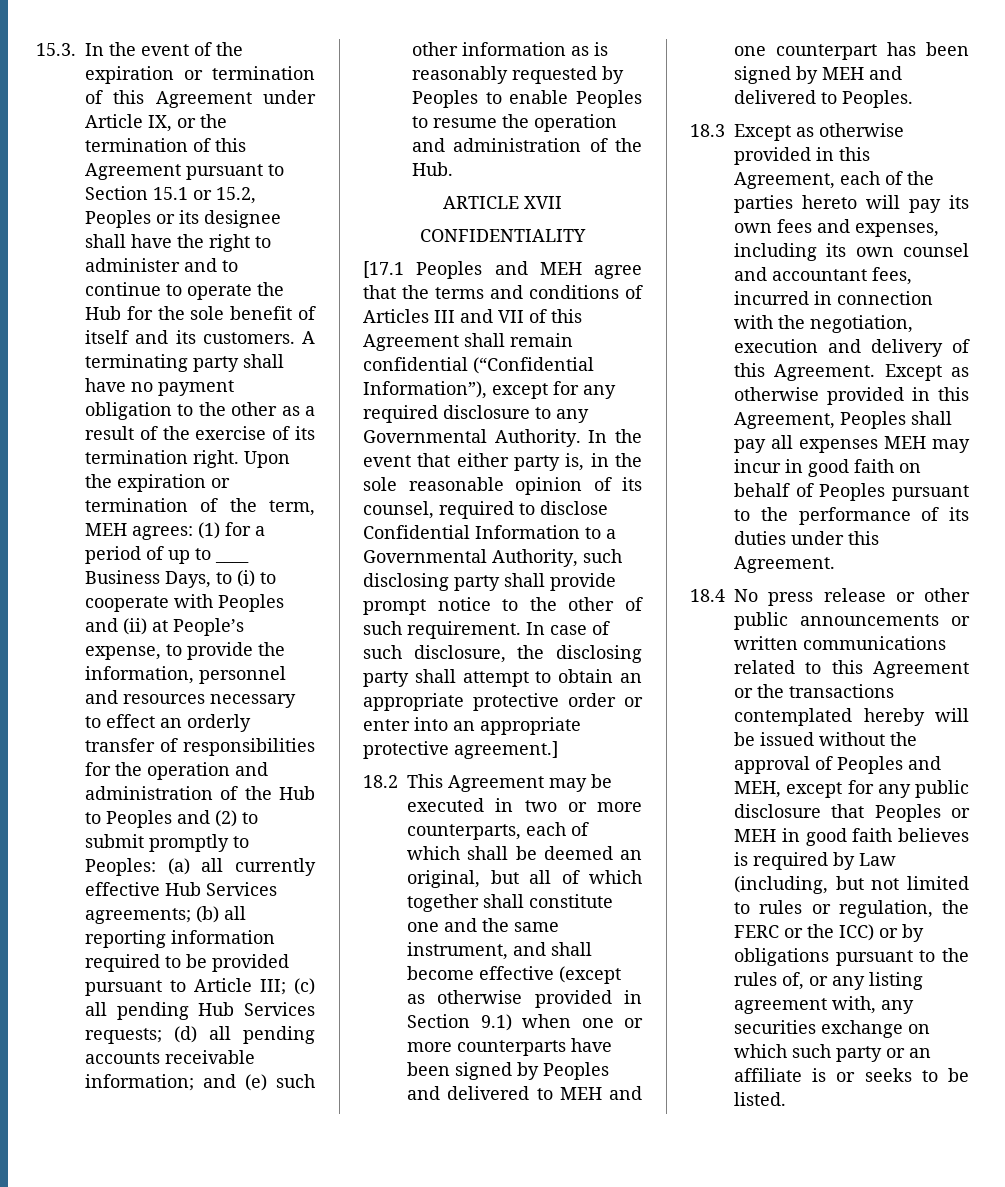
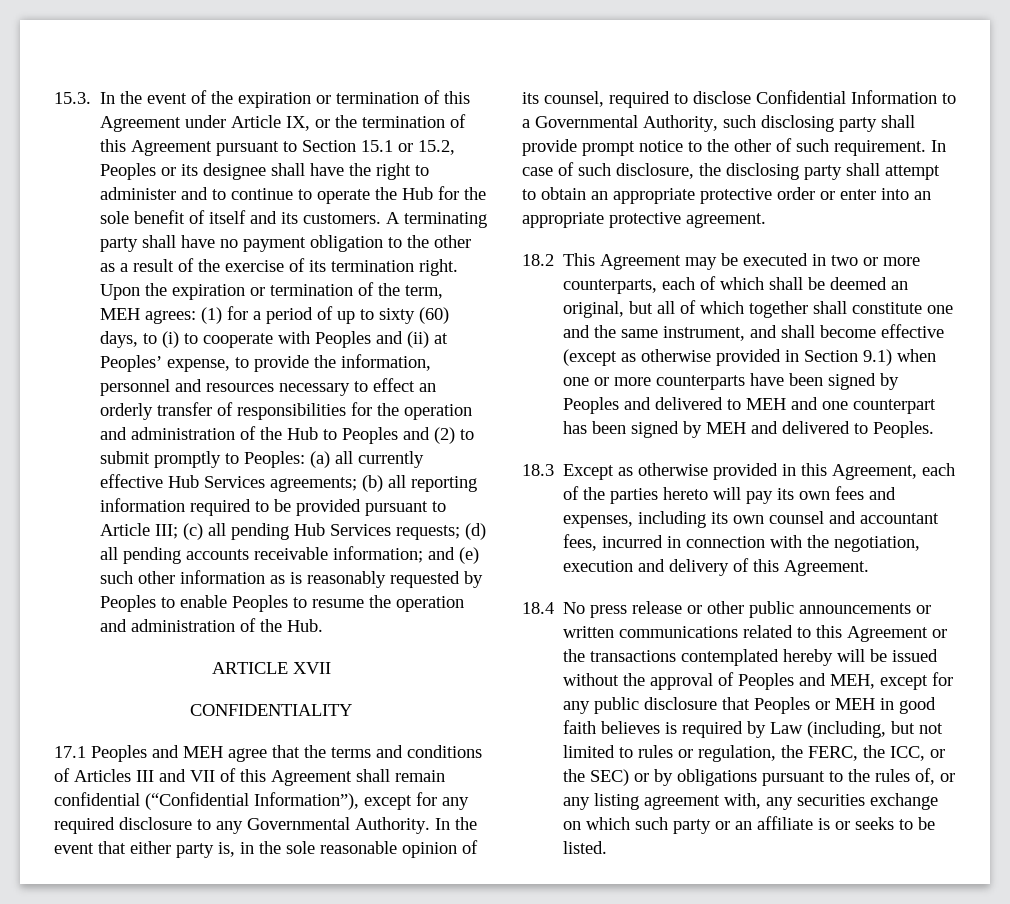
- (1) for a period of up to ____ Business Days, to (i) to cooperate with Peoples and (ii) at People’s expense, to provide the information, personnel and resources necessary to effect an orderly transfer of responsibilities for the operation and administration of the Hub to Peoples and (2) to submit promptly to Peoples:
+ (1) for a period of up to sixty (60) days, to (i) to cooperate with Peoples and (ii) at Peoples’ expense, to provide the information, personnel and resources necessary to effect an orderly transfer of responsibilities for the operation and administration of the Hub to Peoples and (2) to submit promptly to Peoples:
- [17.1 Peoples and MEH agree that the terms and conditions of Articles III and VII of this Agreement shall remain confidential (“Confidential Information”), except for any required disclosure to any Governmental Authority.
+ 17.1 Peoples and MEH agree that the terms and conditions of Articles III and VII of this Agreement shall remain confidential (“Confidential Information”), except for any required disclosure to any Governmental Authority.
- In case of such disclosure, the disclosing party shall attempt to obtain an appropriate protective order or enter into an appropriate protective agreement.]
+ In case of such disclosure, the disclosing party shall attempt to obtain an appropriate protective order or enter into an appropriate protective agreement.
- Except as otherwise provided in this Agreement, Peoples shall pay all expenses MEH may incur in good faith on behalf of Peoples pursuant to the performance of its duties under this Agreement.
- 18.4 No press release or other public announcements or written communications related to this Agreement or the transactions contemplated hereby will be issued without the approval of Peoples and MEH, except for any public disclosure that Peoples or MEH in good faith believes is required by Law (including, but not limited to rules or regulation, the FERC or the ICC) or by obligations pursuant to the rules of, or any listing agreement with, any securities exchange on which such party or an affiliate is or seeks to be listed.
+ 18.4 No press release or other public announcements or written communications related to this Agreement or the transactions contemplated hereby will be issued without the approval of Peoples and MEH, except for any public disclosure that Peoples or MEH in good faith believes is required by Law (including, but not limited to rules or regulation, the FERC, the ICC, or the SEC) or by obligations pursuant to the rules of, or any listing agreement with, any securities exchange on which such party or an affiliate is or seeks to be listed.

